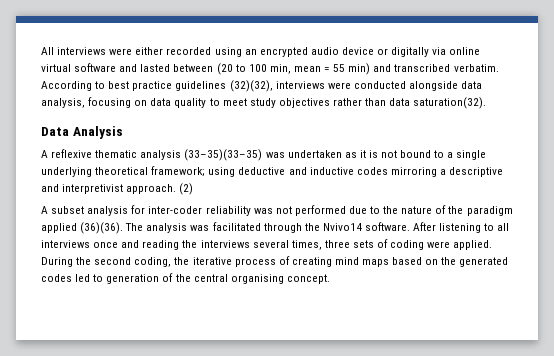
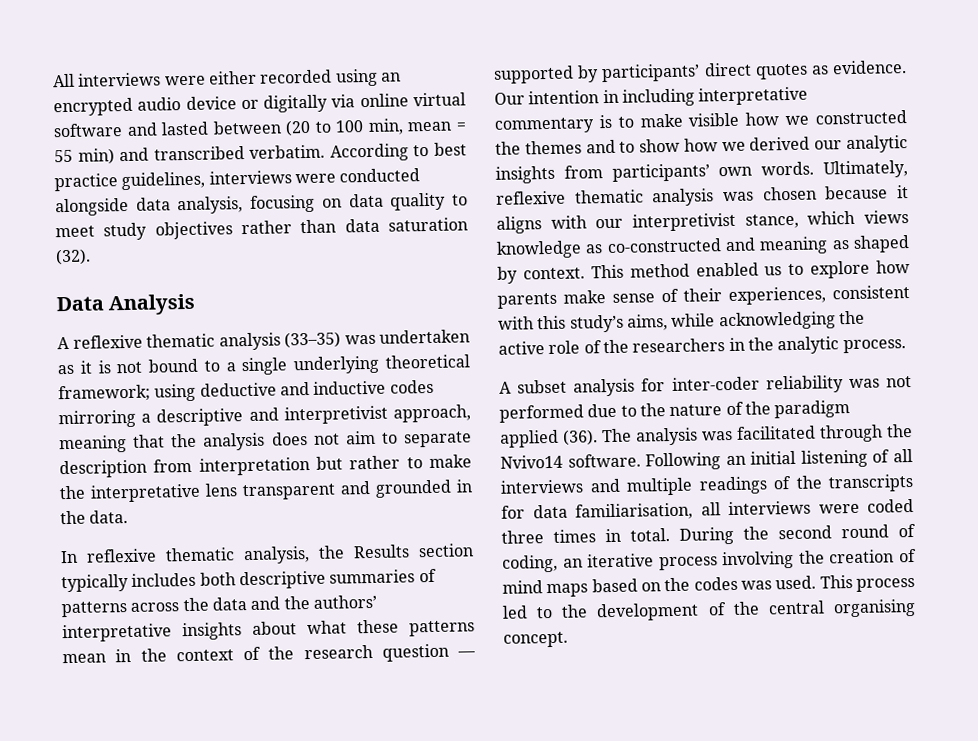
- According to best practice guidelines (32)(32), interviews were conducted alongside data analysis, focusing on data quality to meet study objectives rather than data saturation(32).
+ According to best practice guidelines, interviews were conducted alongside data analysis, focusing on data quality to meet study objectives rather than data saturation (32).
- A reflexive thematic analysis (33–35)(33–35) was undertaken as it is not bound to a single underlying theoretical framework; using deductive and inductive codes mirroring a descriptive and interpretivist approach. (2)
+ A reflexive thematic analysis (33–35) was undertaken as it is not bound to a single underlying theoretical framework; using deductive and inductive codes mirroring a descriptive and interpretivist approach, meaning that the analysis does not aim to separate description from interpretation but rather to make the interpretative lens transparent and grounded in the data.
+ In reflexive thematic analysis, the Results section typically includes both descriptive summaries of patterns across the data and the authors’ interpretative insights about what these patterns mean in the context of the research question — supported by participants’ direct quotes as evidence. Our intention in including interpretative commentary is to make visible how we constructed the themes and to show how we derived our analytic insights from participants’ own words. Ultimately, reflexive thematic analysis was chosen because it aligns with our interpretivist stance, which views knowledge as co-constructed and meaning as shaped by context. This method enabled us to explore how parents make sense of their experiences, consistent with this study’s aims, while acknowledging the active role of the researchers in the analytic process.
- A subset analysis for inter-coder reliability was not performed due to the nature of the paradigm applied (36)(36).
+ A subset analysis for inter-coder reliability was not performed due to the nature of the paradigm applied (36).
- After listening to all interviews once and reading the interviews several times, three sets of coding were applied. During the second coding, the iterative process of creating mind maps based on the generated codes led to generation of the central organising concept.
+ Following an initial listening of all interviews and multiple readings of the transcripts for data familiarisation, all interviews were coded three times in total. During the second round of coding, an iterative process involving the creation of mind maps based on the codes was used. This process led to the development of the central organising concept.

